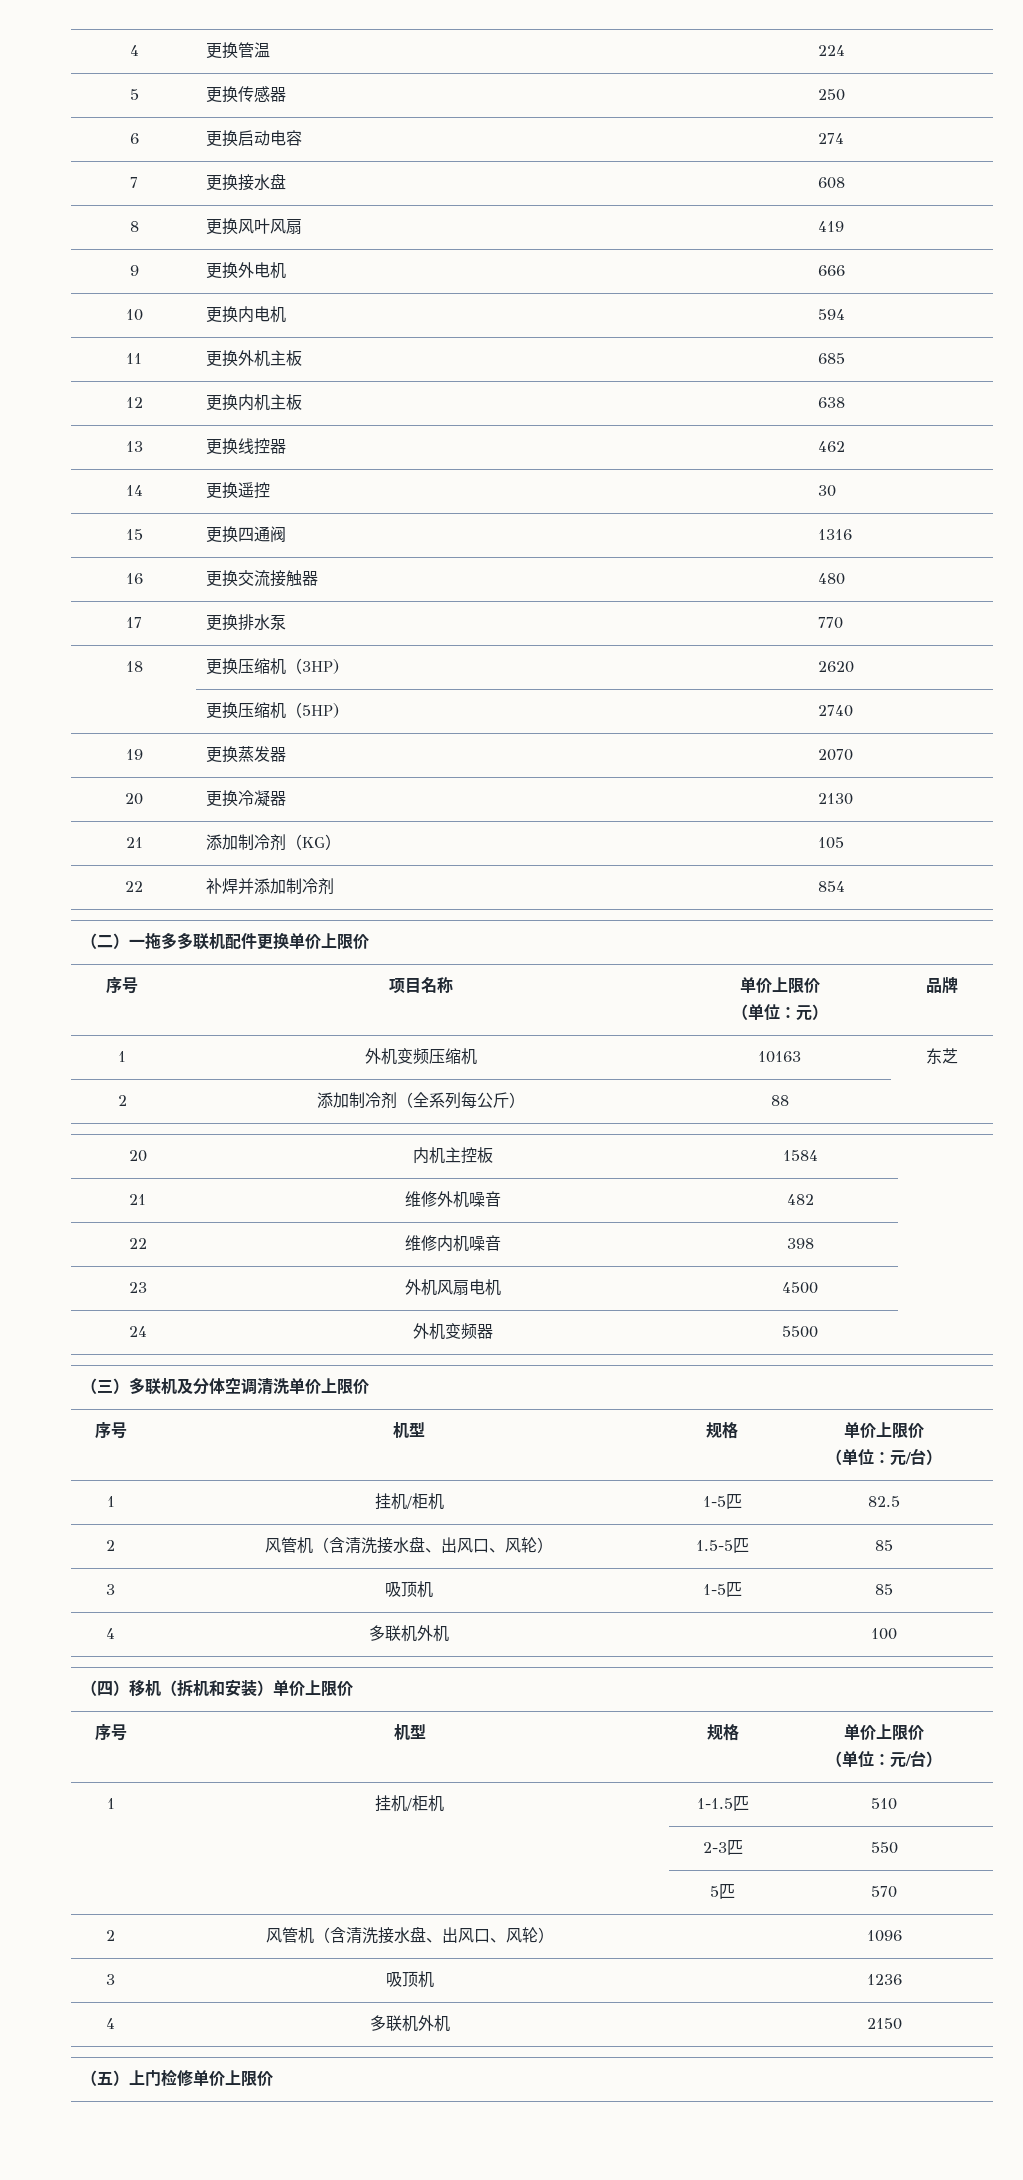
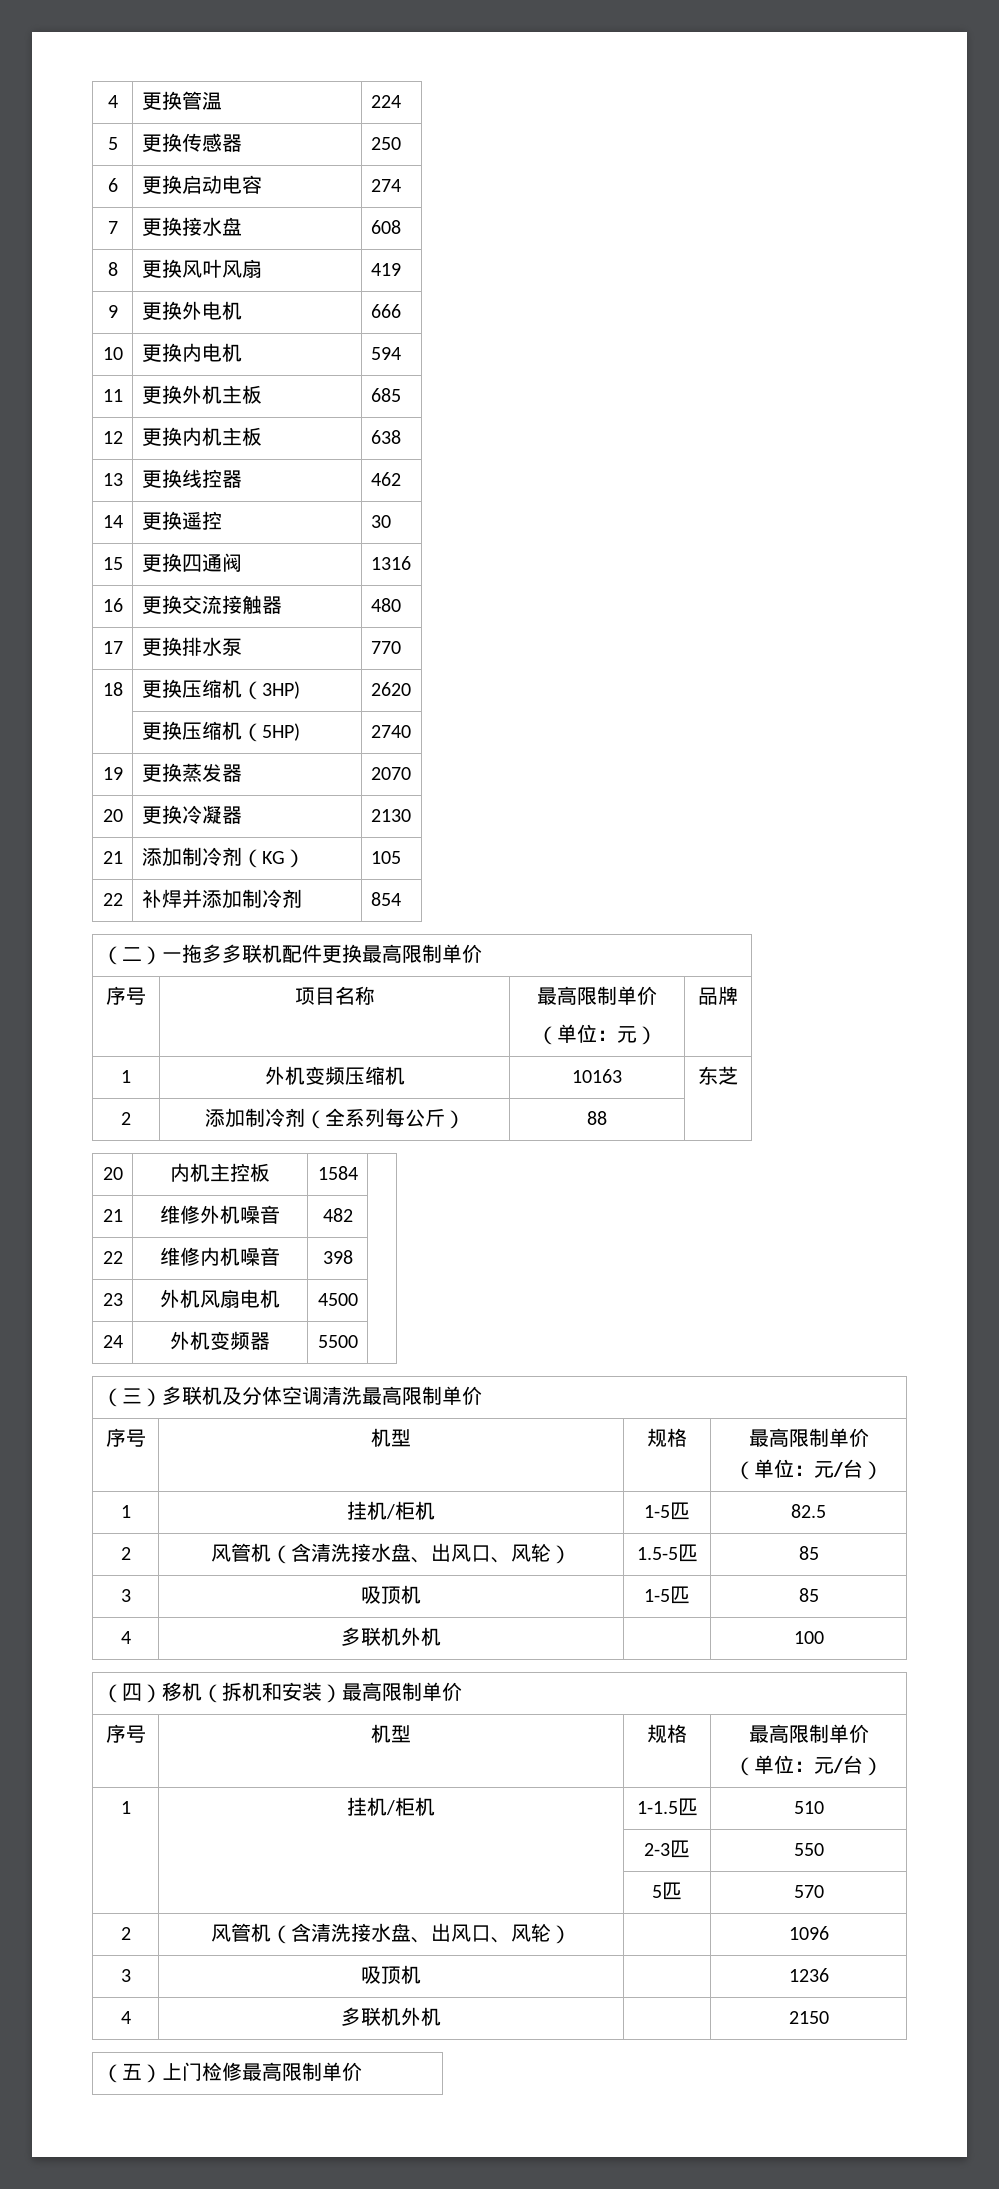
- （二）一拖多多联机配件更换单价上限价
+ （二）一拖多多联机配件更换最高限制单价
- 序号 | 项目名称 | 单价上限价
+ 序号 | 项目名称 | 最高限制单价
- （三）多联机及分体空调清洗单价上限价
- 序号 | 机型 | 规格 | 单价上限价
+ （三）多联机及分体空调清洗最高限制单价
+ 序号 | 机型 | 规格 | 最高限制单价
- （四）移机（拆机和安装）单价上限价
- 序号 | 机型 | 规格 | 单价上限价
+ （四）移机（拆机和安装）最高限制单价
+ 序号 | 机型 | 规格 | 最高限制单价
- （五）上门检修单价上限价
+ （五）上门检修最高限制单价

